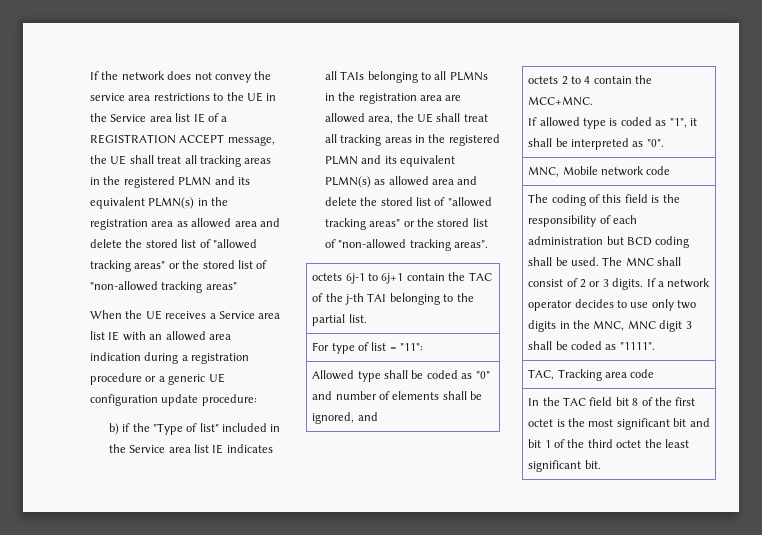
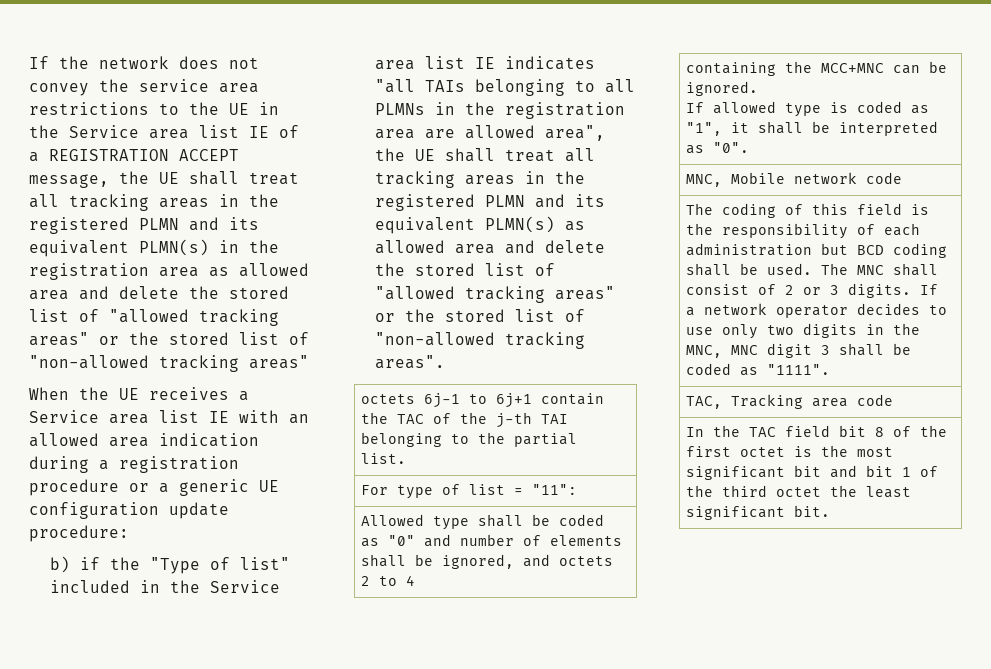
- b) if the "Type of list" included in the Service area list IE indicates all TAIs belonging to all PLMNs in the registration area are allowed area, the UE shall treat all tracking areas in the registered PLMN and its equivalent PLMN(s) as allowed area and delete the stored list of "allowed tracking areas" or the stored list of "non-allowed tracking areas".
+ b) if the "Type of list" included in the Service area list IE indicates "all TAIs belonging to all PLMNs in the registration area are allowed area", the UE shall treat all tracking areas in the registered PLMN and its equivalent PLMN(s) as allowed area and delete the stored list of "allowed tracking areas" or the stored list of "non-allowed tracking areas".
- Allowed type shall be coded as "0" and number of elements shall be ignored, and
- octets 2 to 4 contain the MCC+MNC.
+ Allowed type shall be coded as "0" and number of elements shall be ignored, and octets 2 to 4
+ containing the MCC+MNC can be ignored.

